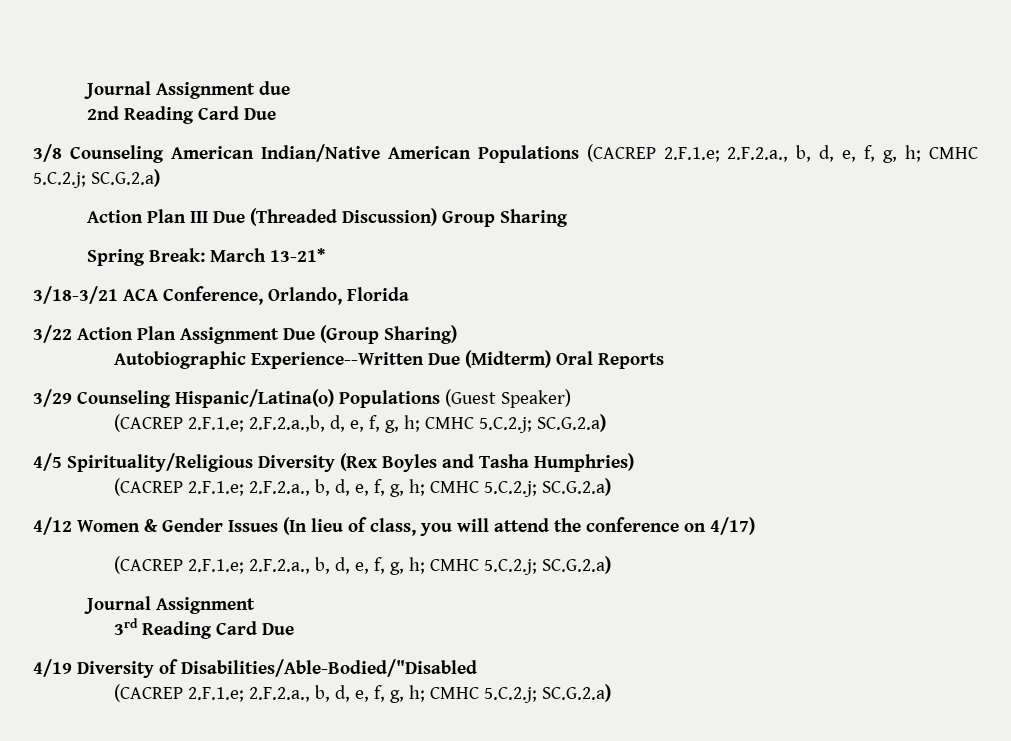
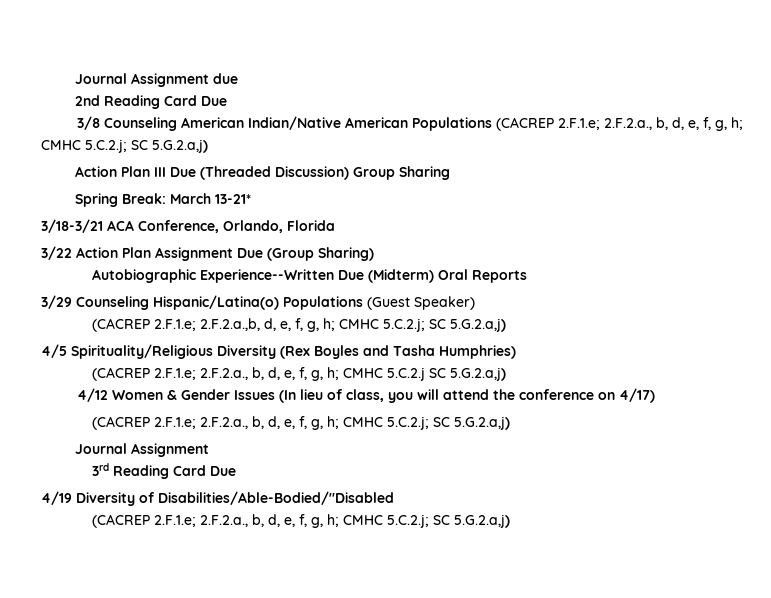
- 3/8 Counseling American Indian/Native American Populations (CACREP 2.F.1.e; 2.F.2.a., b, d, e, f, g, h; CMHC 5.C.2.j; SC.G.2.a)
+ 3/8 Counseling American Indian/Native American Populations (CACREP 2.F.1.e; 2.F.2.a., b, d, e, f, g, h; CMHC 5.C.2.j; SC 5.G.2.a,j)
- (CACREP 2.F.1.e; 2.F.2.a.,b, d, e, f, g, h; CMHC 5.C.2.j; SC.G.2.a)
+ (CACREP 2.F.1.e; 2.F.2.a.,b, d, e, f, g, h; CMHC 5.C.2.j; SC 5.G.2.a,j)
  4/5 Spirituality/Religious Diversity (Rex Boyles and Tasha Humphries)
- (CACREP 2.F.1.e; 2.F.2.a., b, d, e, f, g, h; CMHC 5.C.2.j; SC.G.2.a)
+ (CACREP 2.F.1.e; 2.F.2.a., b, d, e, f, g, h; CMHC 5.C.2.j SC 5.G.2.a,j)
  4/12 Women & Gender Issues (In lieu of class, you will attend the conference on 4/17)
- (CACREP 2.F.1.e; 2.F.2.a., b, d, e, f, g, h; CMHC 5.C.2.j; SC.G.2.a)
+ (CACREP 2.F.1.e; 2.F.2.a., b, d, e, f, g, h; CMHC 5.C.2.j; SC 5.G.2.a,j)
  4/19 Diversity of Disabilities/Able-Bodied/"Disabled
- (CACREP 2.F.1.e; 2.F.2.a., b, d, e, f, g, h; CMHC 5.C.2.j; SC.G.2.a)
+ (CACREP 2.F.1.e; 2.F.2.a., b, d, e, f, g, h; CMHC 5.C.2.j; SC 5.G.2.a,j)

